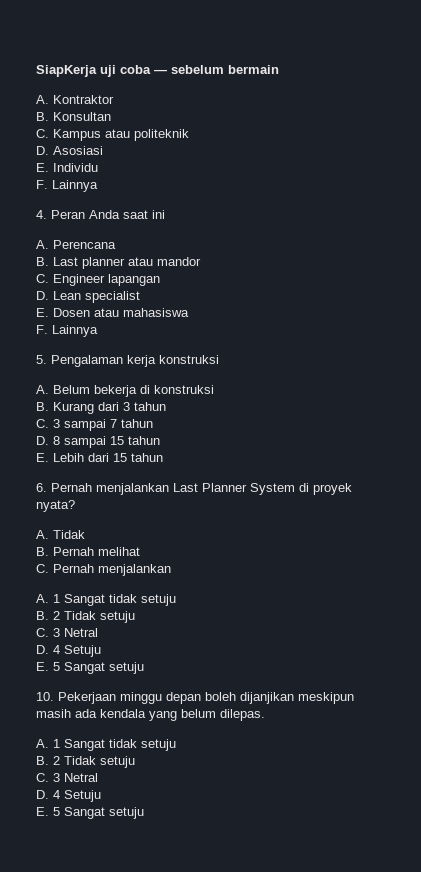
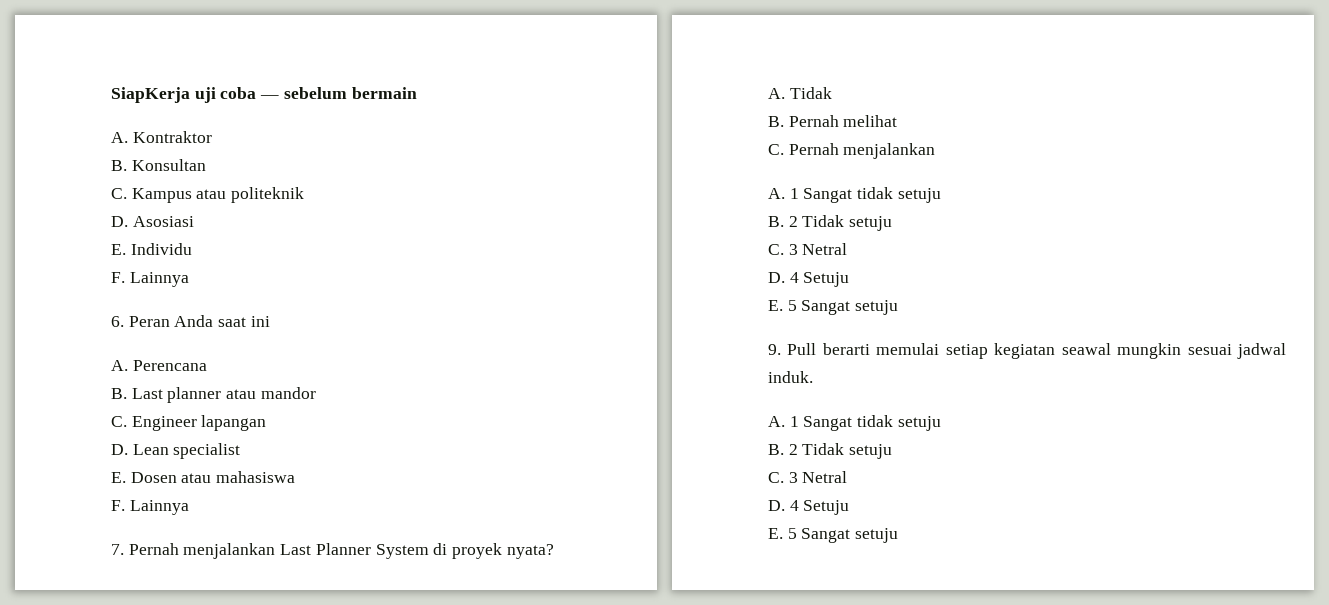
- 4. Peran Anda saat ini
+ 6. Peran Anda saat ini
- 5. Pengalaman kerja konstruksi
- A. Belum bekerja di konstruksi
- B. Kurang dari 3 tahun
- C. 3 sampai 7 tahun
- D. 8 sampai 15 tahun
- E. Lebih dari 15 tahun
- 6. Pernah menjalankan Last Planner System di proyek nyata?
+ 7. Pernah menjalankan Last Planner System di proyek nyata?
- 10. Pekerjaan minggu depan boleh dijanjikan meskipun masih ada kendala yang belum dilepas.
+ 9. Pull berarti memulai setiap kegiatan seawal mungkin sesuai jadwal induk.

